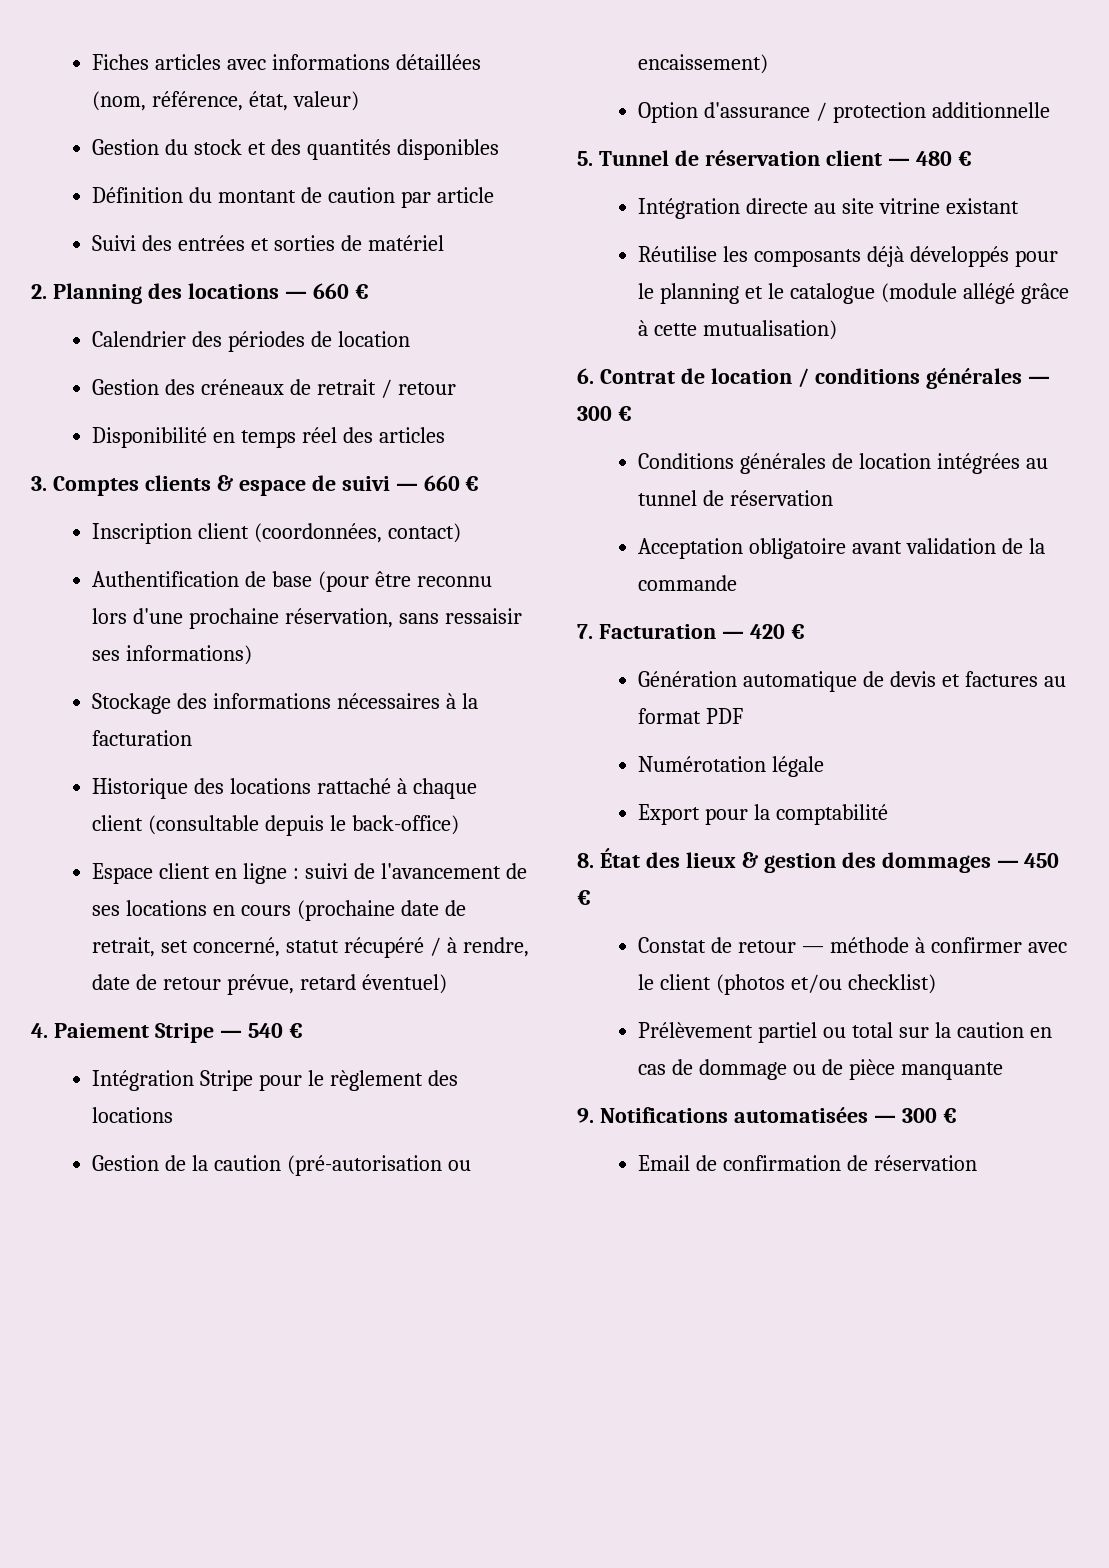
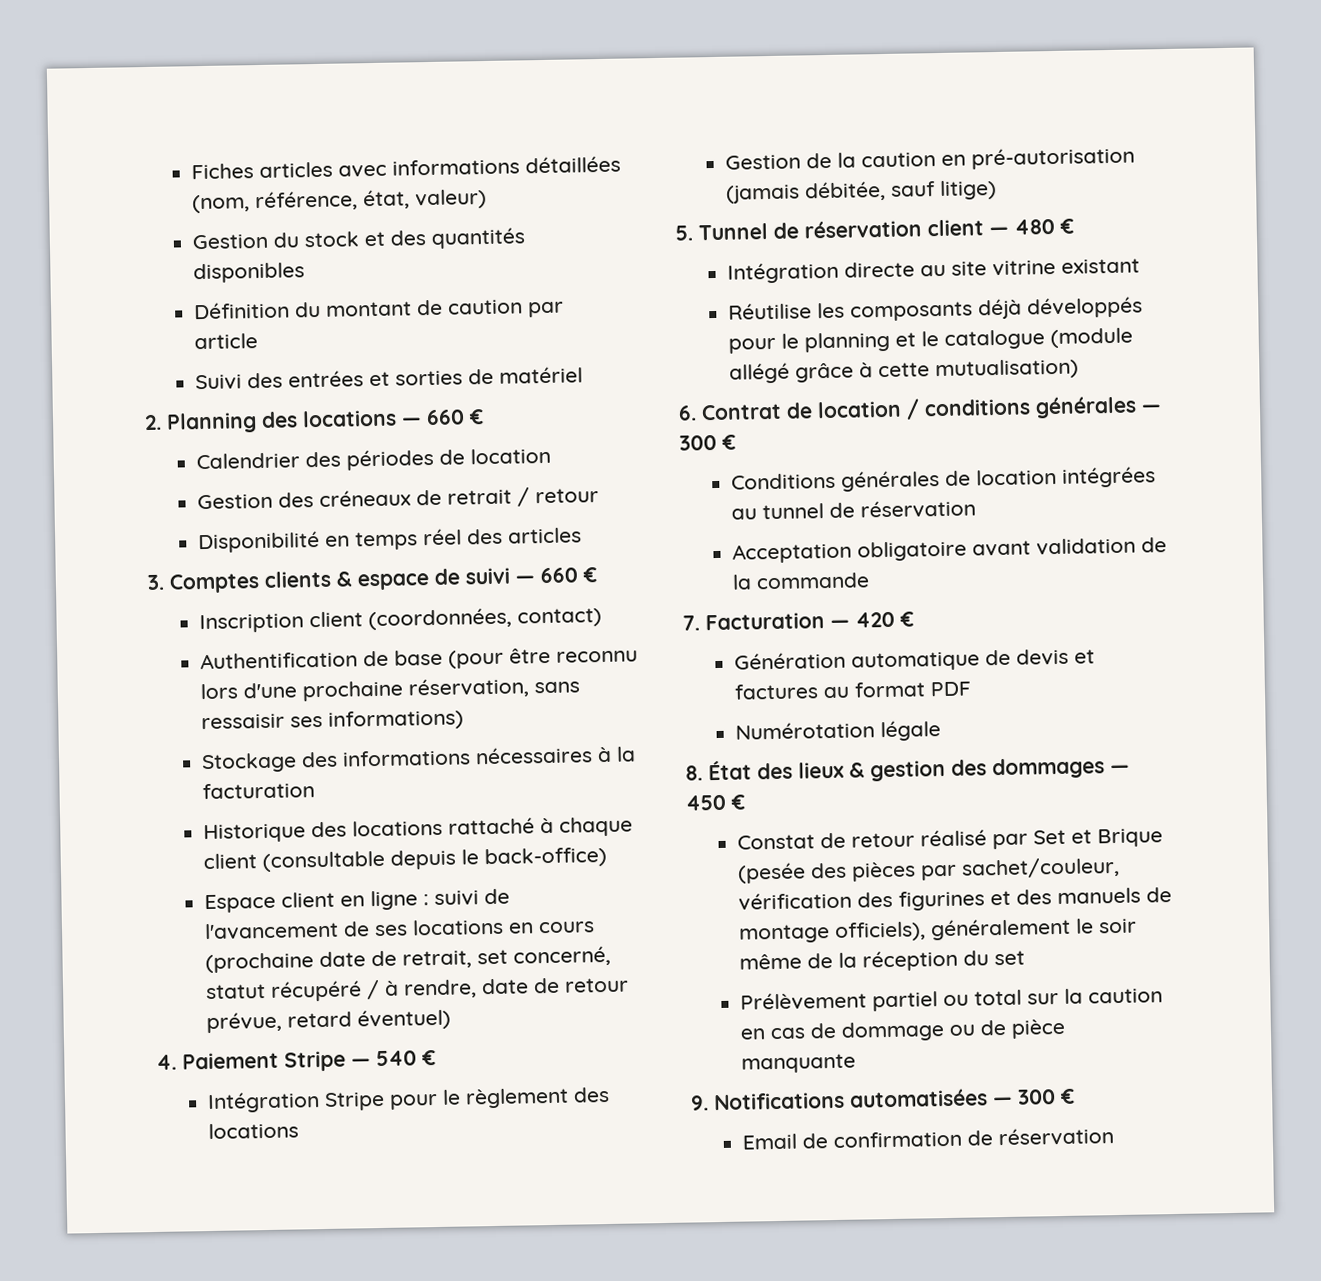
- Gestion de la caution (pré-autorisation ou encaissement)
- Option d'assurance / protection additionnelle
+ Gestion de la caution en pré-autorisation (jamais débitée, sauf litige)
- Export pour la comptabilité
- Constat de retour — méthode à confirmer avec le client (photos et/ou checklist)
+ Constat de retour réalisé par Set et Brique (pesée des pièces par sachet/couleur, vérification des figurines et des manuels de montage officiels), généralement le soir même de la réception du set

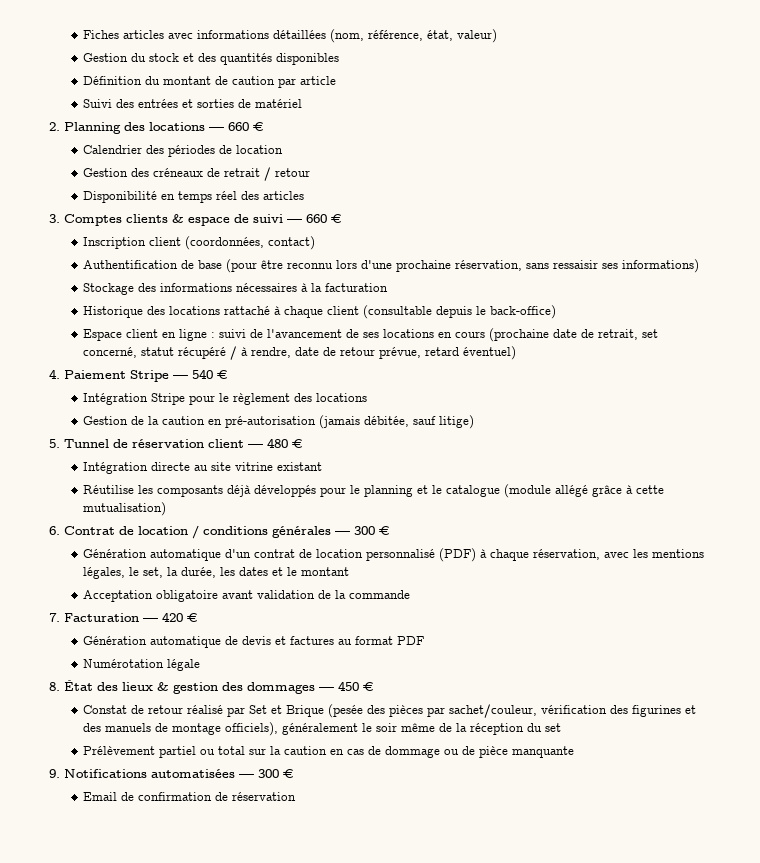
- Conditions générales de location intégrées au tunnel de réservation
+ Génération automatique d'un contrat de location personnalisé (PDF) à chaque réservation, avec les mentions légales, le set, la durée, les dates et le montant

